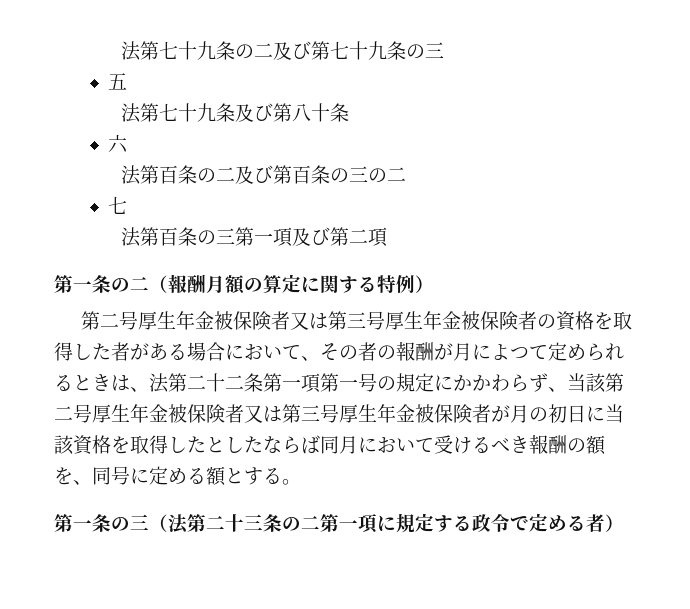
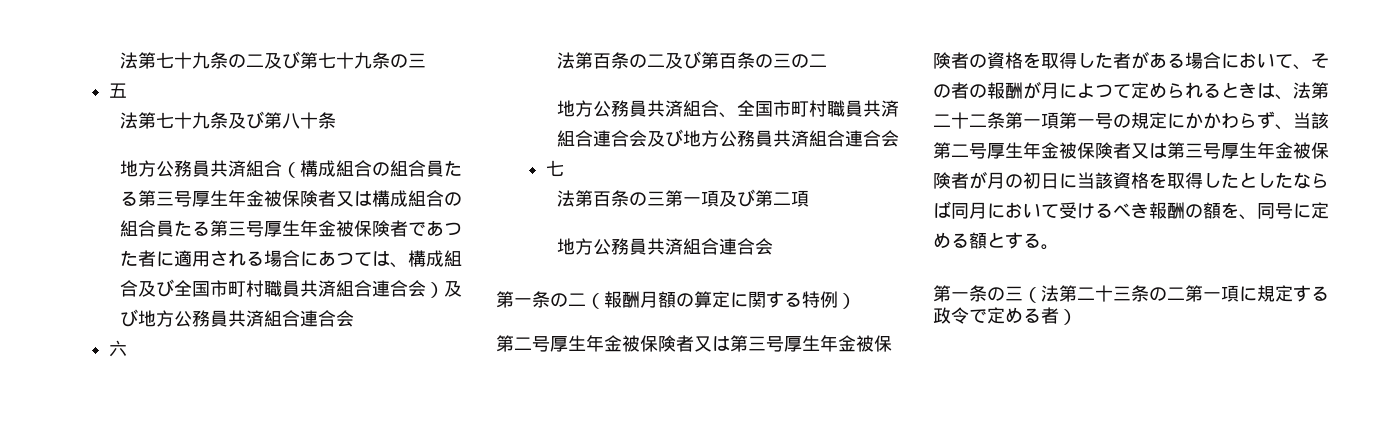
+ 地方公務員共済組合（構成組合の組合員たる第三号厚生年金被保険者又は構成組合の組合員たる第三号厚生年金被保険者であつた者に適用される場合にあつては、構成組合及び全国市町村職員共済組合連合会）及び地方公務員共済組合連合会
+ 地方公務員共済組合、全国市町村職員共済組合連合会及び地方公務員共済組合連合会
  法第百条の三第一項及び第二項
+ 地方公務員共済組合連合会

